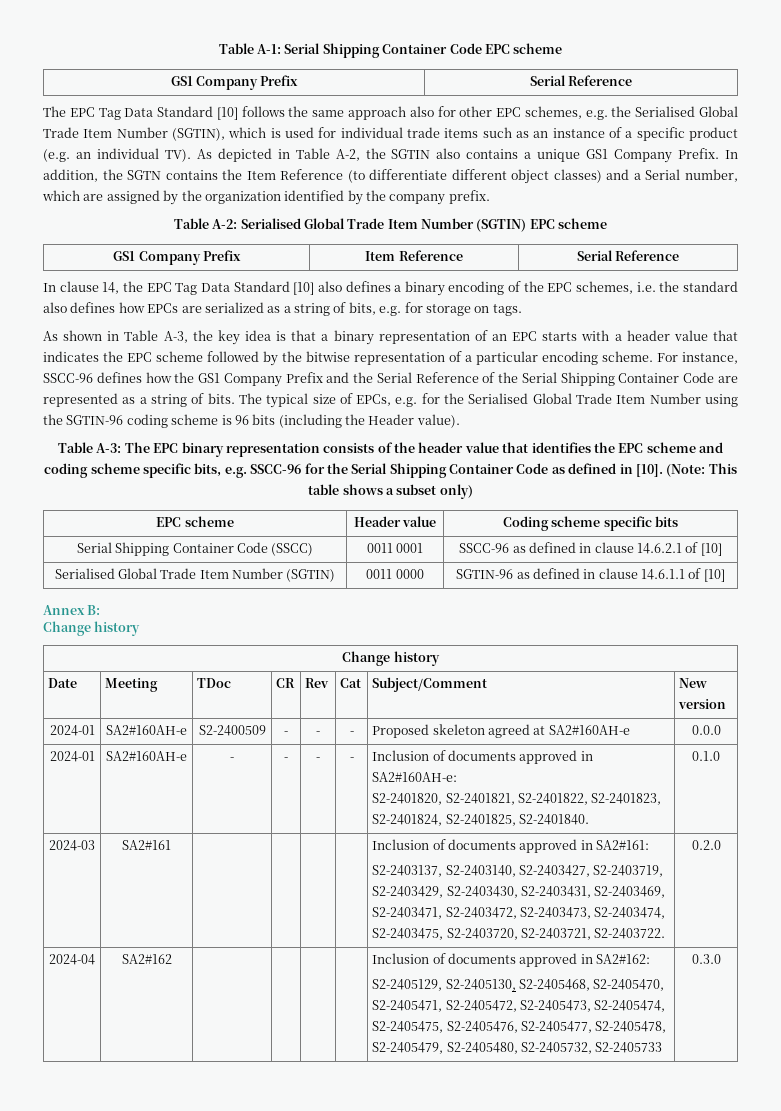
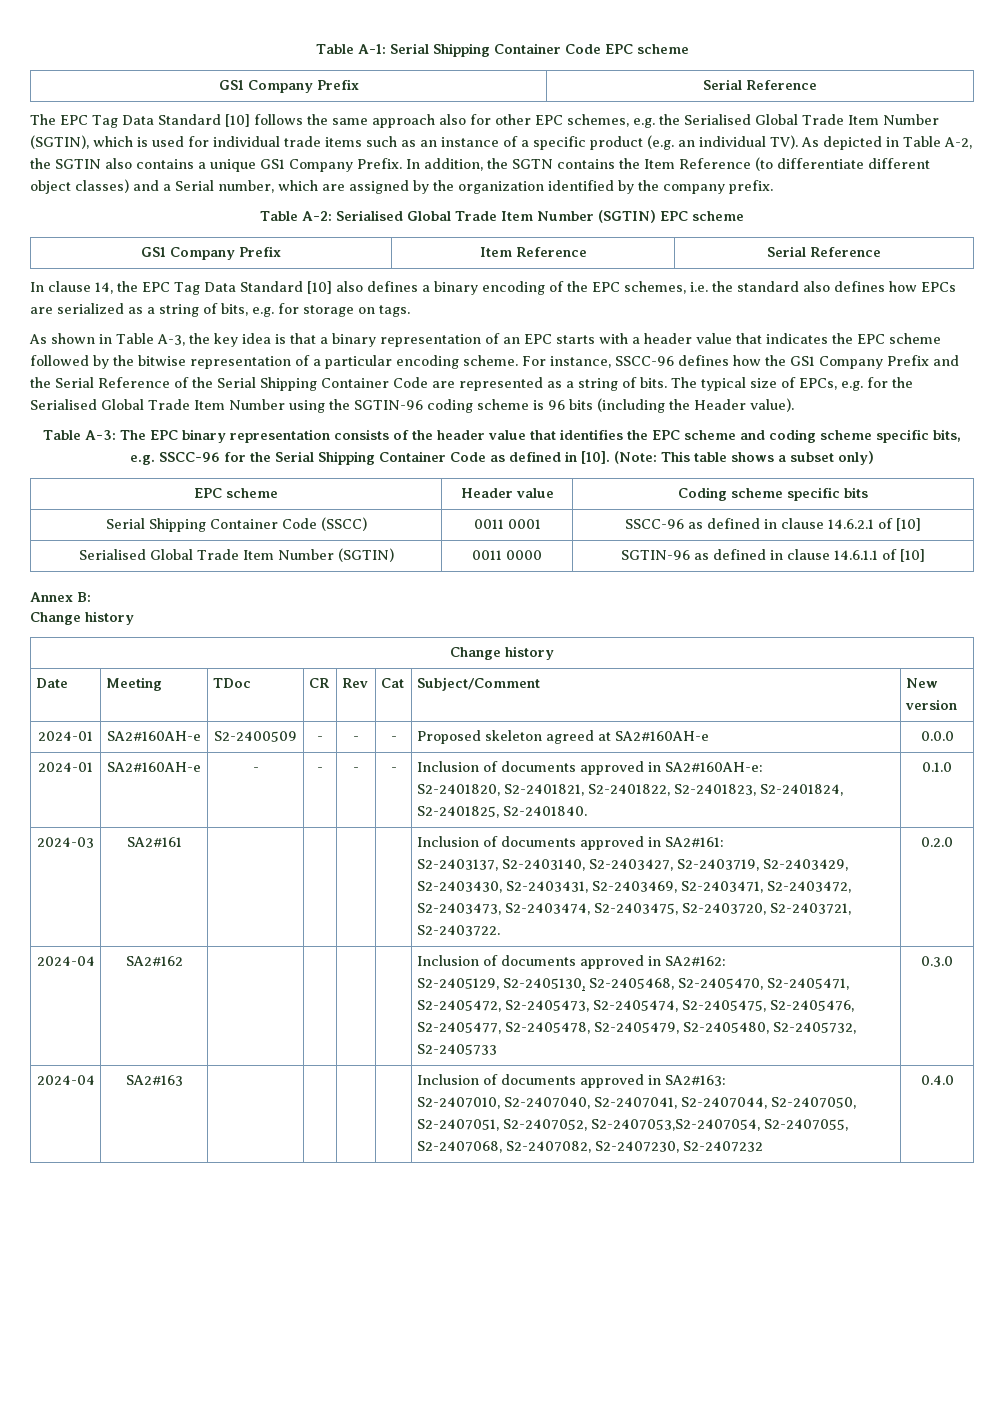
+ 2024-04 | SA2#163 | | | | | Inclusion of documents approved in SA2#163:
+ S2-2407010, S2-2407040, S2-2407041, S2-2407044, S2-2407050, S2-2407051, S2-2407052, S2-2407053,S2-2407054, S2-2407055, S2-2407068, S2-2407082, S2-2407230, S2-2407232 | 0.4.0

